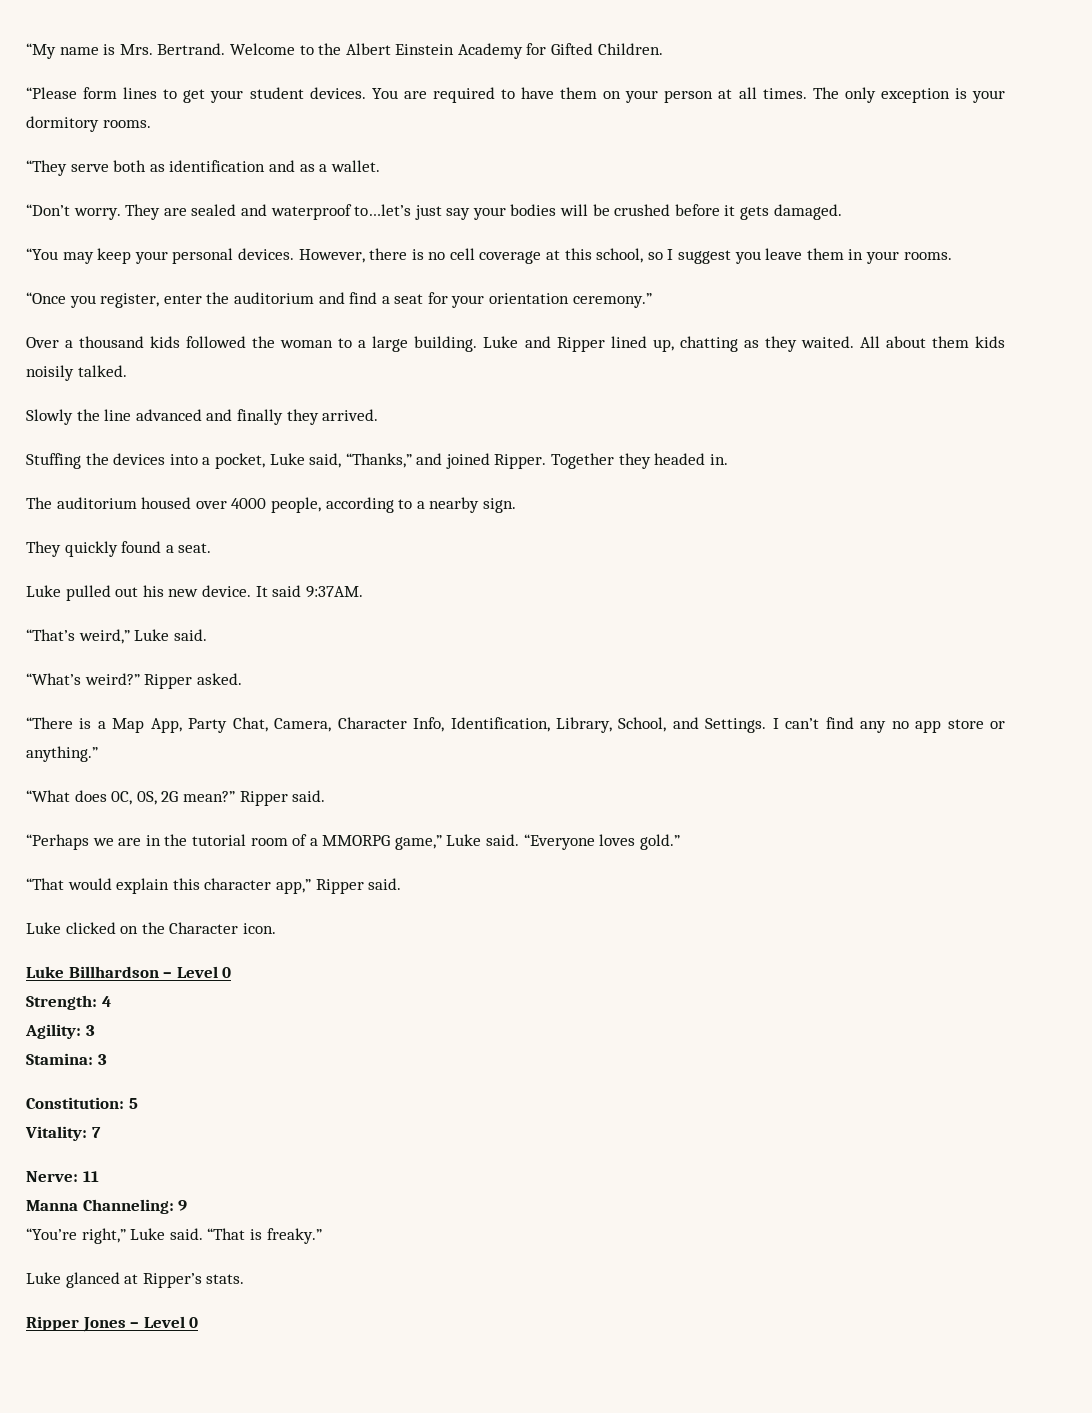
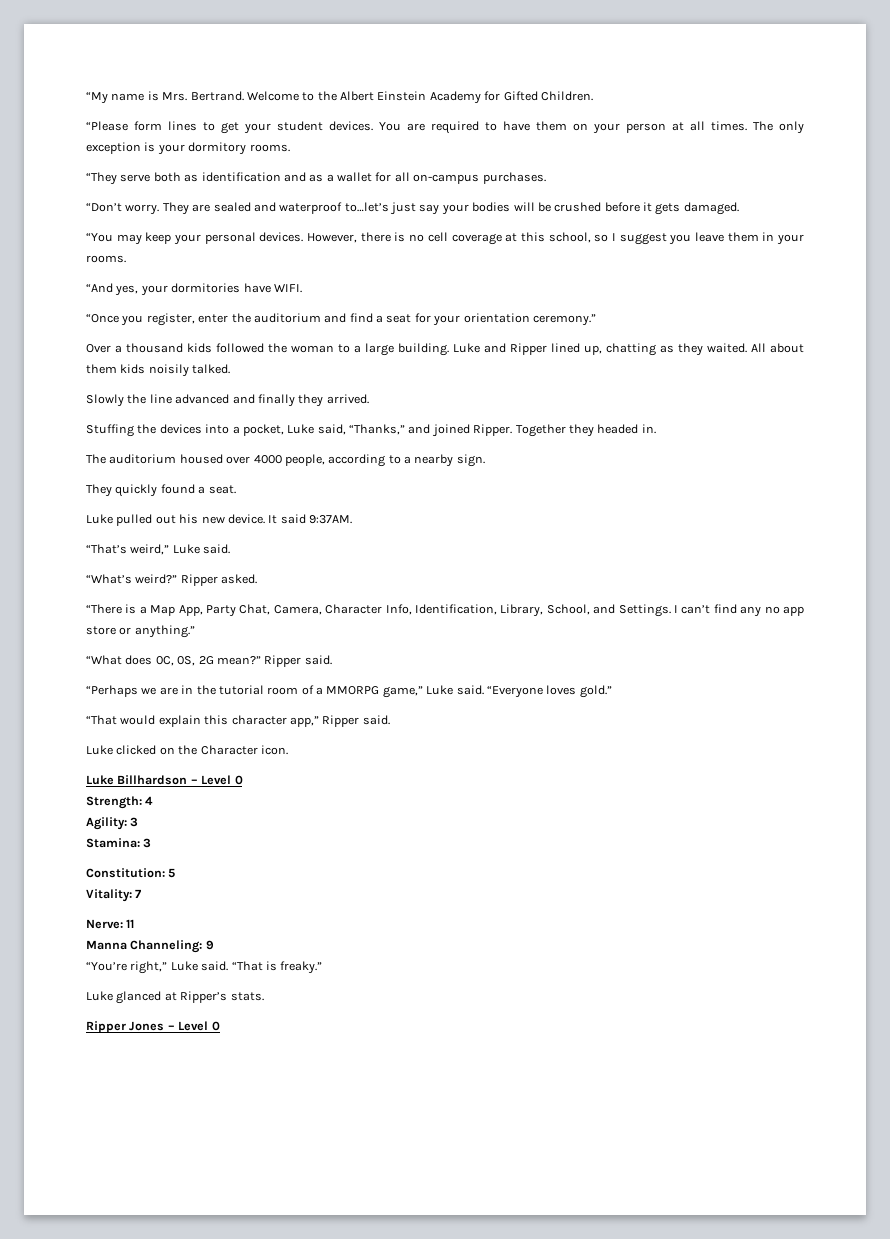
- “They serve both as identification and as a wallet.
+ “They serve both as identification and as a wallet for all on-campus purchases.
+ “And yes, your dormitories have WIFI.

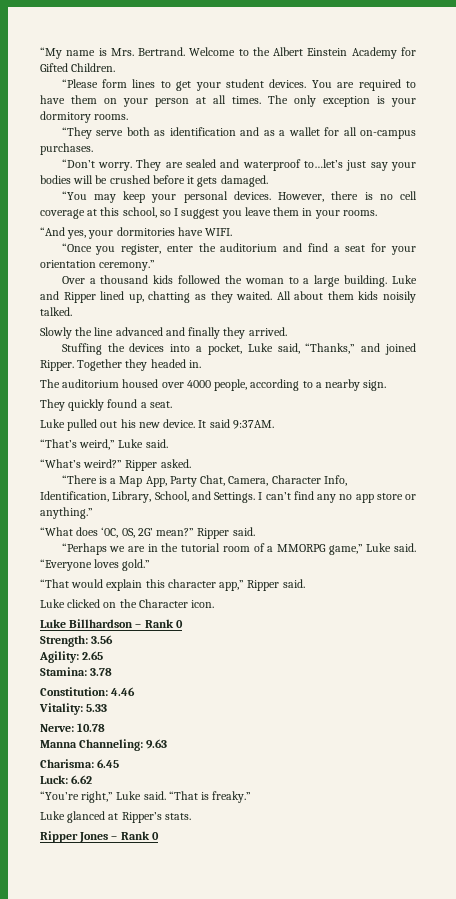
- “What does 0C, 0S, 2G mean?”
+ “What does ‘0C, 0S, 2G’ mean?”
- Luke Billhardson – Level 0
+ Luke Billhardson – Rank 0
- Strength: 4
+ Strength: 3.56
- Agility: 3
+ Agility: 2.65
- Stamina: 3
+ Stamina: 3.78
- Constitution: 5
+ Constitution: 4.46
- Vitality: 7
+ Vitality: 5.33
- Nerve: 11
+ Nerve: 10.78
- Manna Channeling: 9
+ Manna Channeling: 9.63
+ Charisma: 6.45
+ Luck: 6.62
- Ripper Jones – Level 0
+ Ripper Jones – Rank 0

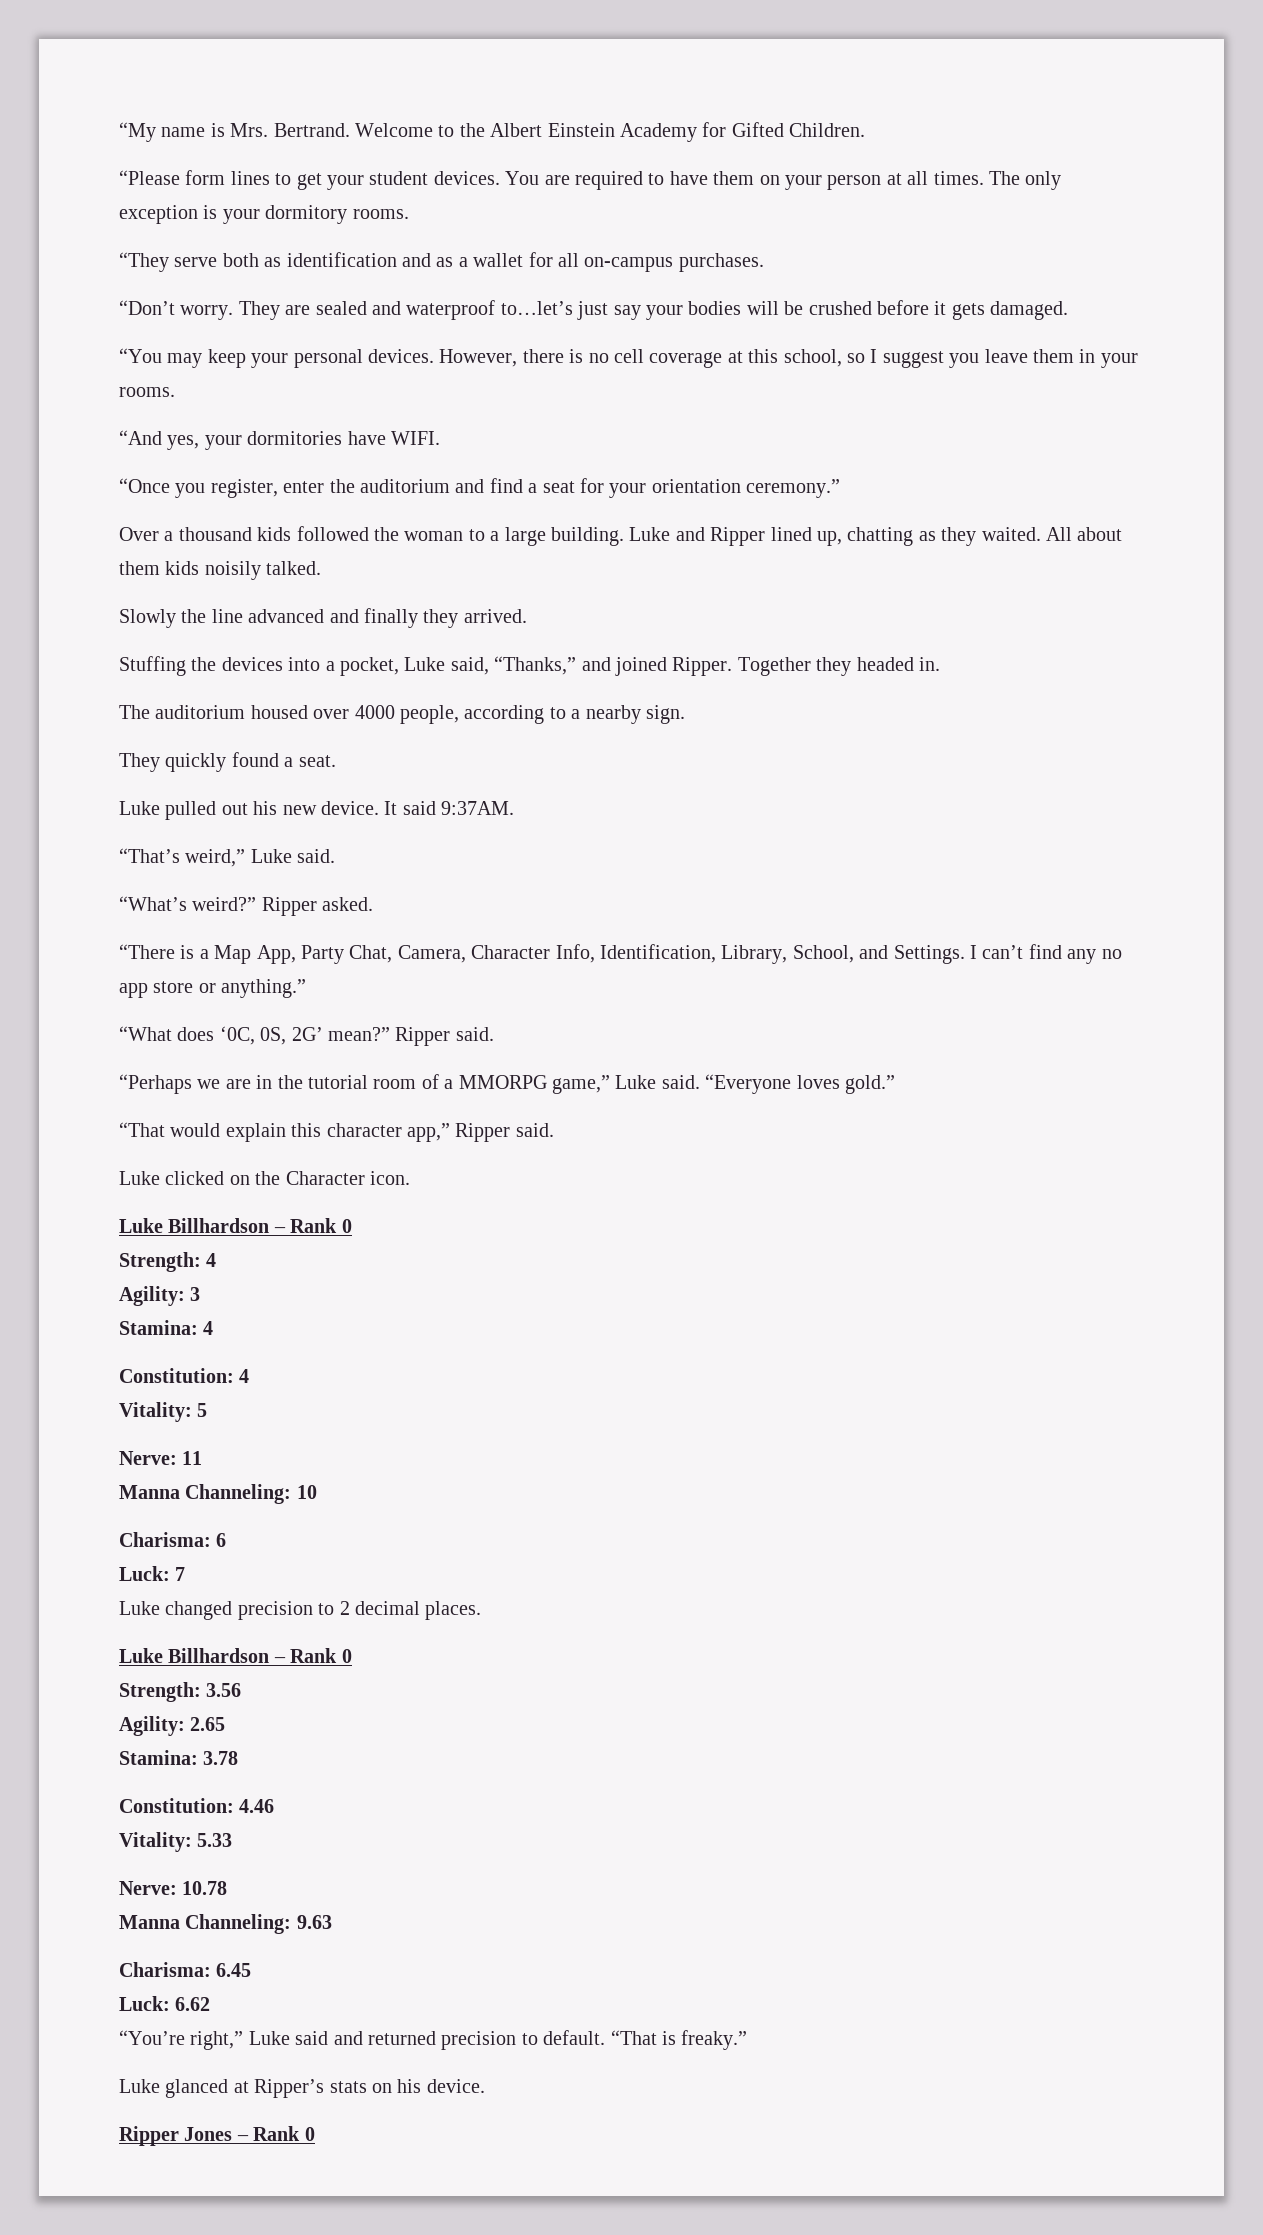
+ Strength: 4
+ Agility: 3
+ Stamina: 4
+ Constitution: 4
+ Vitality: 5
+ Nerve: 11
+ Manna Channeling: 10
+ Charisma: 6
+ Luck: 7
+ Luke changed precision to 2 decimal places.
+ Luke Billhardson – Rank 0
- “You’re right,” Luke said.
+ “You’re right,” Luke said and returned precision to default.
- Luke glanced at Ripper’s stats.
+ Luke glanced at Ripper’s stats on his device.

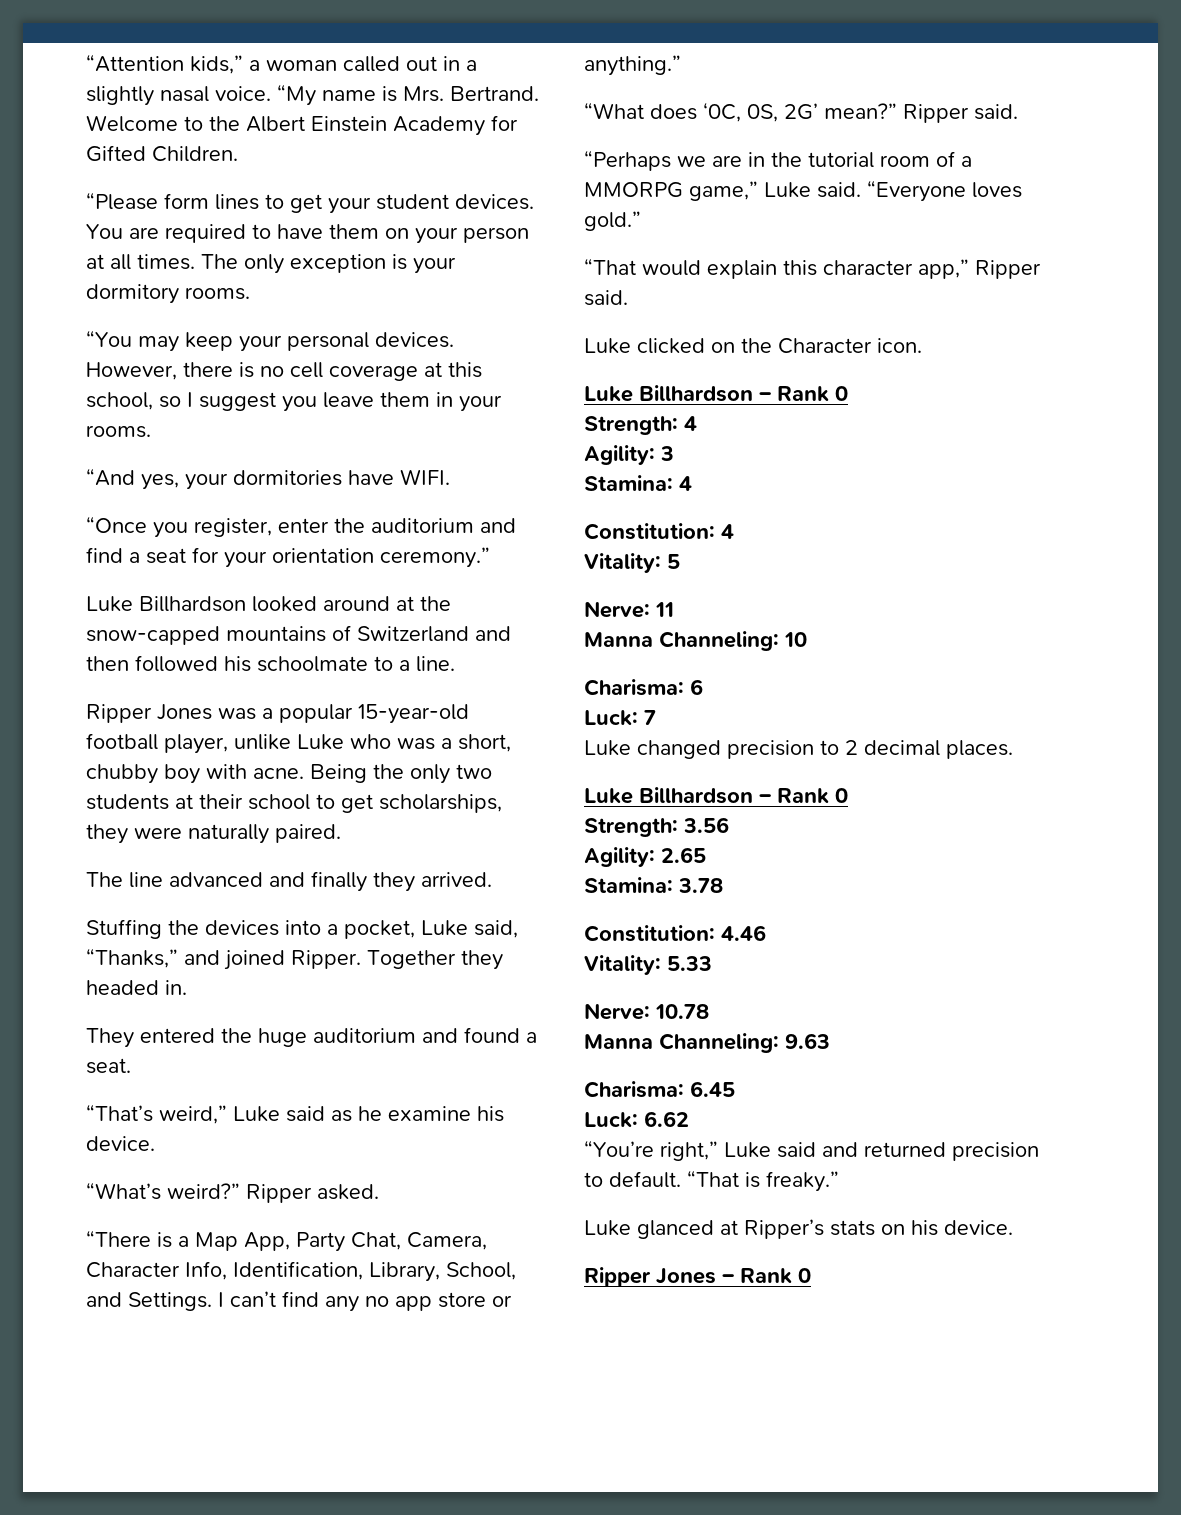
+ “Attention kids,” a woman called out in a slightly nasal voice.
- “They serve both as identification and as a wallet for all on-campus purchases.
- “Don’t worry. They are sealed and waterproof to…let’s just say your bodies will be crushed before it gets damaged.
- Over a thousand kids followed the woman to a large building. Luke and Ripper lined up, chatting as they waited. All about them kids noisily talked.
- Slowly the line advanced and finally they arrived.
+ Luke Billhardson looked around at the snow-capped mountains of Switzerland and then followed his schoolmate to a line.
+ Ripper Jones was a popular 15-year-old football player, unlike Luke who was a short, chubby boy with acne. Being the only two students at their school to get scholarships, they were naturally paired.
+ The line advanced and finally they arrived.
- The auditorium housed over 4000 people, according to a nearby sign.
- They quickly found a seat.
- Luke pulled out his new device. It said 9:37AM.
- “That’s weird,” Luke said.
+ They entered the huge auditorium and found a seat.
+ “That’s weird,” Luke said as he examine his device.

